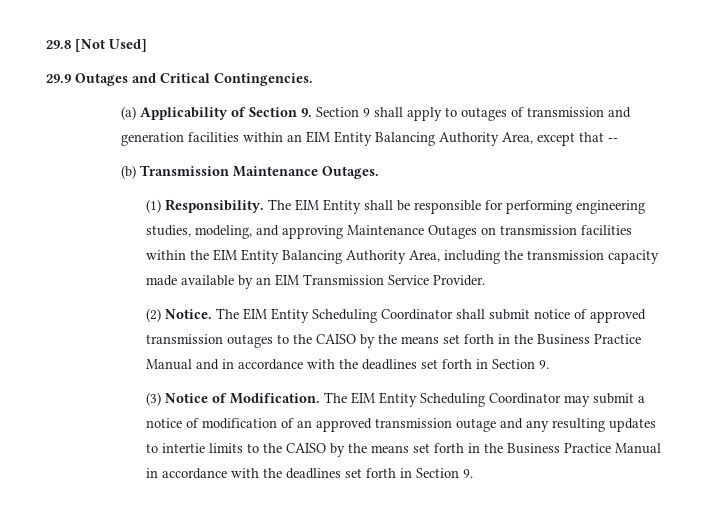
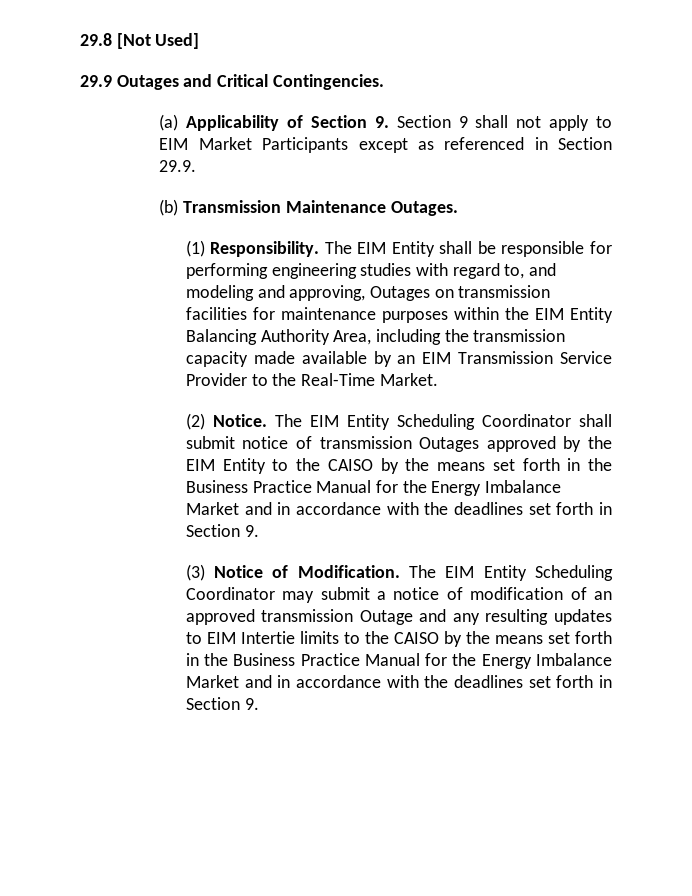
- (a) Applicability of Section 9. Section 9 shall apply to outages of transmission and generation facilities within an EIM Entity Balancing Authority Area, except that --
+ (a) Applicability of Section 9. Section 9 shall not apply to EIM Market Participants except as referenced in Section 29.9.
- The EIM Entity shall be responsible for performing engineering studies, modeling, and approving Maintenance Outages on transmission facilities within the EIM Entity Balancing Authority Area, including the transmission capacity made available by an EIM Transmission Service Provider.
+ The EIM Entity shall be responsible for performing engineering studies with regard to, and modeling and approving, Outages on transmission facilities for maintenance purposes within the EIM Entity Balancing Authority Area, including the transmission capacity made available by an EIM Transmission Service Provider to the Real-Time Market.
- The EIM Entity Scheduling Coordinator shall submit notice of approved transmission outages to the CAISO by the means set forth in the Business Practice Manual and in accordance with the deadlines set forth in Section 9.
+ The EIM Entity Scheduling Coordinator shall submit notice of transmission Outages approved by the EIM Entity to the CAISO by the means set forth in the Business Practice Manual for the Energy Imbalance Market and in accordance with the deadlines set forth in Section 9.
- The EIM Entity Scheduling Coordinator may submit a notice of modification of an approved transmission outage and any resulting updates to intertie limits to the CAISO by the means set forth in the Business Practice Manual in accordance with the deadlines set forth in Section 9.
+ The EIM Entity Scheduling Coordinator may submit a notice of modification of an approved transmission Outage and any resulting updates to EIM Intertie limits to the CAISO by the means set forth in the Business Practice Manual for the Energy Imbalance Market and in accordance with the deadlines set forth in Section 9.

